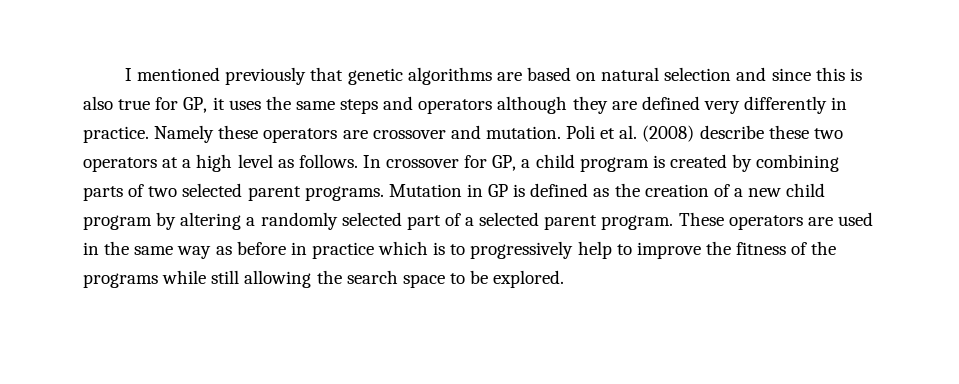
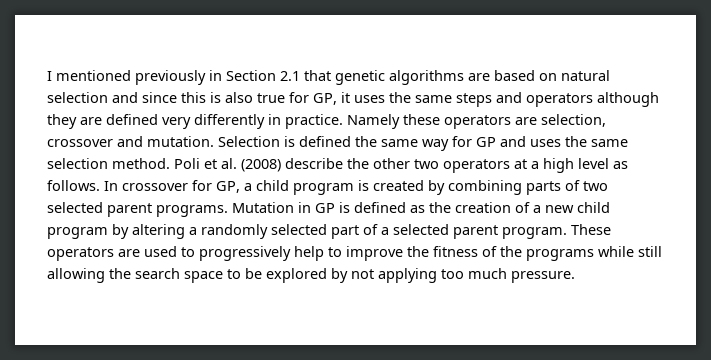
- I mentioned previously that genetic algorithms are based on natural selection and since this is also true for GP, it uses the same steps and operators although they are defined very differently in practice.
+ I mentioned previously in Section 2.1 that genetic algorithms are based on natural selection and since this is also true for GP, it uses the same steps and operators although they are defined very differently in practice.
- Namely these operators are crossover and mutation.
+ Namely these operators are selection, crossover and mutation.
+ Selection is defined the same way for GP and uses the same selection method.
- Poli et al. (2008) describe these two operators at a high level as follows.
+ Poli et al. (2008) describe the other two operators at a high level as follows.
- These operators are used in the same way as before in practice which is to progressively help to improve the fitness of the programs while still allowing the search space to be explored.
+ These operators are used to progressively help to improve the fitness of the programs while still allowing the search space to be explored by not applying too much pressure.

